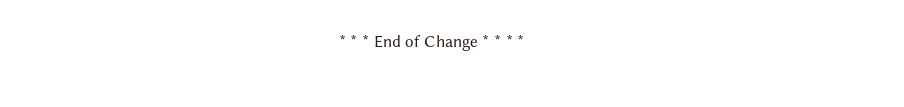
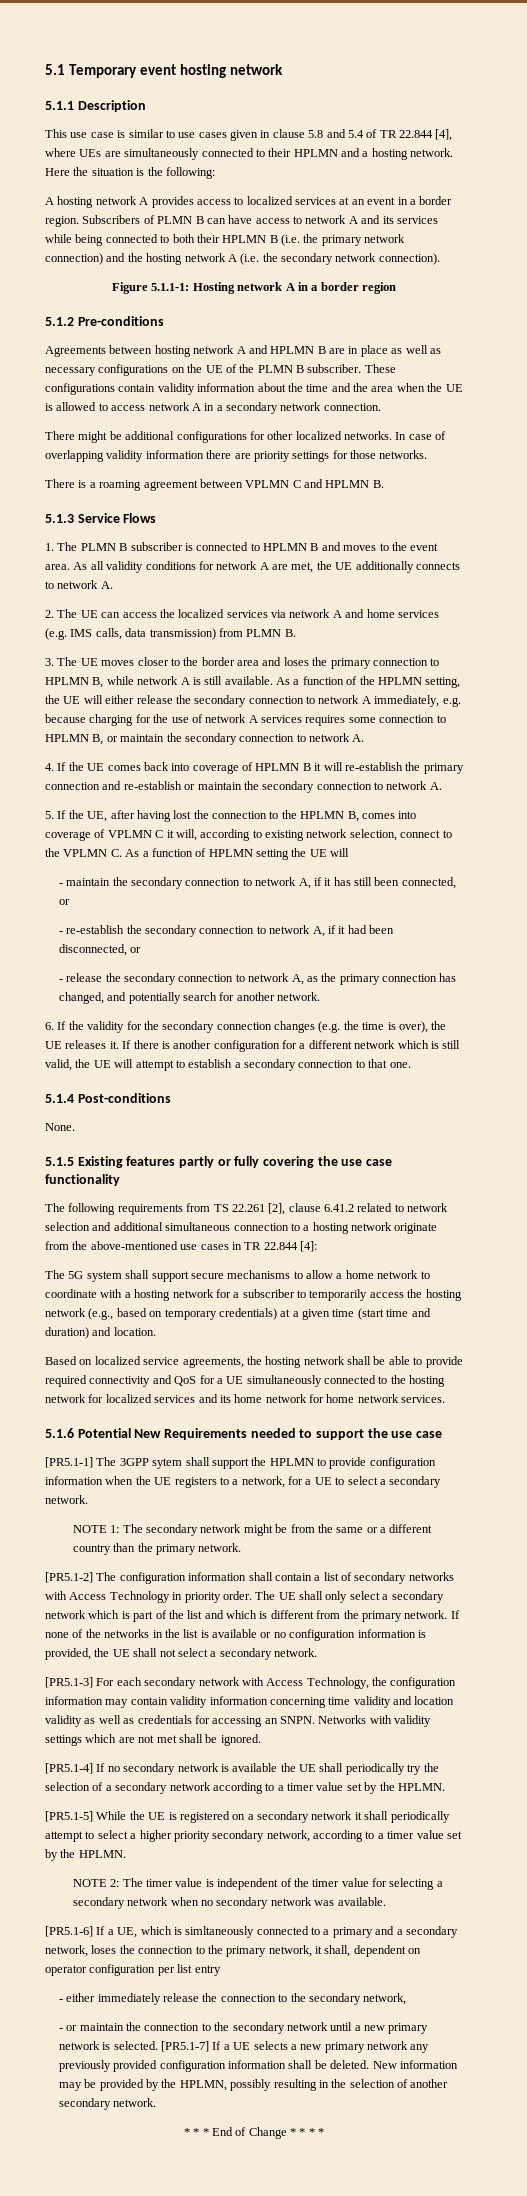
+ 5.1 Temporary event hosting network
+ 5.1.1 Description
+ This use case is similar to use cases given in clause 5.8 and 5.4 of TR 22.844 [4], where UEs are simultaneously connected to their HPLMN and a hosting network. Here the situation is the following:
+ A hosting network A provides access to localized services at an event in a border region. Subscribers of PLMN B can have access to network A and its services while being connected to both their HPLMN B (i.e. the primary network connection) and the hosting network A (i.e. the secondary network connection).
+ Figure 5.1.1-1: Hosting network A in a border region
+ 5.1.2 Pre-conditions
+ Agreements between hosting network A and HPLMN B are in place as well as necessary configurations on the UE of the PLMN B subscriber. These configurations contain validity information about the time and the area when the UE is allowed to access network A in a secondary network connection.
+ There might be additional configurations for other localized networks. In case of overlapping validity information there are priority settings for those networks.
+ There is a roaming agreement between VPLMN C and HPLMN B.
+ 5.1.3 Service Flows
+ 1. The PLMN B subscriber is connected to HPLMN B and moves to the event area. As all validity conditions for network A are met, the UE additionally connects to network A.
+ 2. The UE can access the localized services via network A and home services (e.g. IMS calls, data transmission) from PLMN B.
+ 3. The UE moves closer to the border area and loses the primary connection to HPLMN B, while network A is still available. As a function of the HPLMN setting, the UE will either release the secondary connection to network A immediately, e.g. because charging for the use of network A services requires some connection to HPLMN B, or maintain the secondary connection to network A.
+ 4. If the UE comes back into coverage of HPLMN B it will re-establish the primary connection and re-establish or maintain the secondary connection to network A.
+ 5. If the UE, after having lost the connection to the HPLMN B, comes into coverage of VPLMN C it will, according to existing network selection, connect to the VPLMN C. As a function of HPLMN setting the UE will
+ - maintain the secondary connection to network A, if it has still been connected, or
+ - re-establish the secondary connection to network A, if it had been disconnected, or
+ - release the secondary connection to network A, as the primary connection has changed, and potentially search for another network.
+ 6. If the validity for the secondary connection changes (e.g. the time is over), the UE releases it. If there is another configuration for a different network which is still valid, the UE will attempt to establish a secondary connection to that one.
+ 5.1.4 Post-conditions
+ None.
+ 5.1.5 Existing features partly or fully covering the use case functionality
+ The following requirements from TS 22.261 [2], clause 6.41.2 related to network selection and additional simultaneous connection to a hosting network originate from the above-mentioned use cases in TR 22.844 [4]:
+ The 5G system shall support secure mechanisms to allow a home network to coordinate with a hosting network for a subscriber to temporarily access the hosting network (e.g., based on temporary credentials) at a given time (start time and duration) and location.
+ Based on localized service agreements, the hosting network shall be able to provide required connectivity and QoS for a UE simultaneously connected to the hosting network for localized services and its home network for home network services.
+ 5.1.6 Potential New Requirements needed to support the use case
+ [PR5.1-1] The 3GPP sytem shall support the HPLMN to provide configuration information when the UE registers to a network, for a UE to select a secondary network.
+ NOTE 1: The secondary network might be from the same or a different country than the primary network.
+ [PR5.1-2] The configuration information shall contain a list of secondary networks with Access Technology in priority order. The UE shall only select a secondary network which is part of the list and which is different from the primary network. If none of the networks in the list is available or no configuration information is provided, the UE shall not select a secondary network.
+ [PR5.1-3] For each secondary network with Access Technology, the configuration information may contain validity information concerning time validity and location validity as well as credentials for accessing an SNPN. Networks with validity settings which are not met shall be ignored.
+ [PR5.1-4] If no secondary network is available the UE shall periodically try the selection of a secondary network according to a timer value set by the HPLMN.
+ [PR5.1-5] While the UE is registered on a secondary network it shall periodically attempt to select a higher priority secondary network, according to a timer value set by the HPLMN.
+ NOTE 2: The timer value is independent of the timer value for selecting a secondary network when no secondary network was available.
+ [PR5.1-6] If a UE, which is simltaneously connected to a primary and a secondary network, loses the connection to the primary network, it shall, dependent on operator configuration per list entry
+ - either immediately release the connection to the secondary network,
+ - or maintain the connection to the secondary network until a new primary network is selected. [PR5.1-7] If a UE selects a new primary network any previously provided configuration information shall be deleted. New information may be provided by the HPLMN, possibly resulting in the selection of another secondary network.

